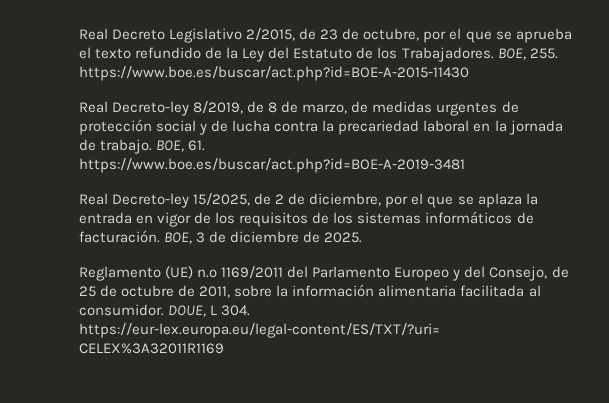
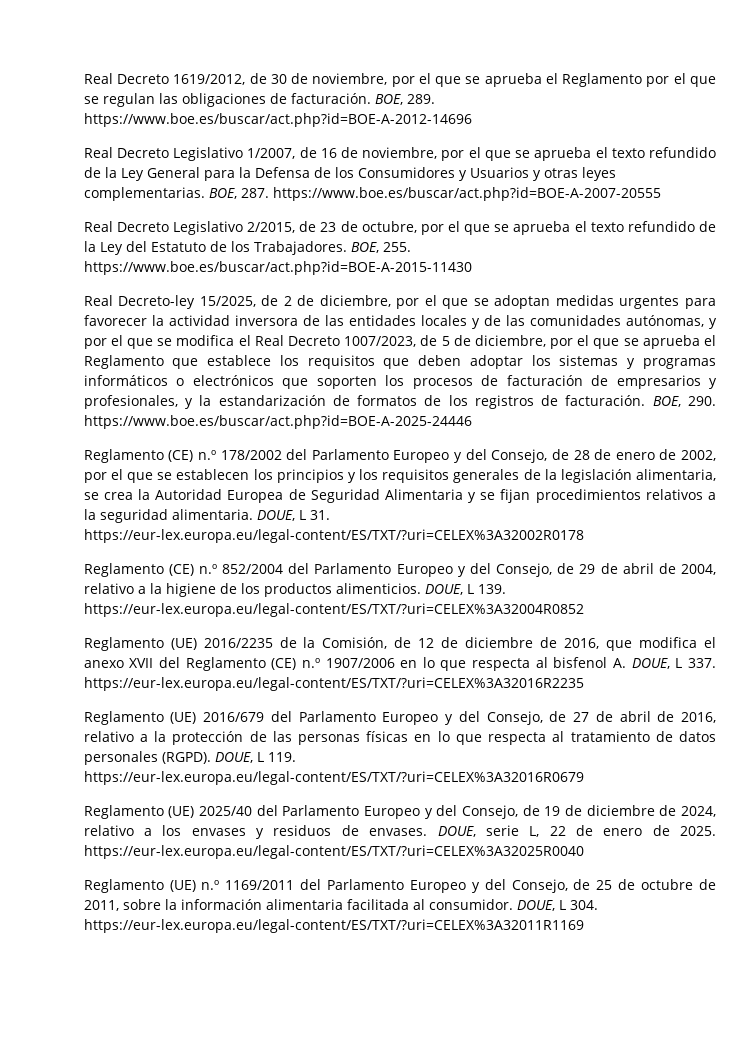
+ Real Decreto 1619/2012, de 30 de noviembre, por el que se aprueba el Reglamento por el que se regulan las obligaciones de facturación. BOE, 289. https://www.boe.es/buscar/act.php?id=BOE-A-2012-14696
+ Real Decreto Legislativo 1/2007, de 16 de noviembre, por el que se aprueba el texto refundido de la Ley General para la Defensa de los Consumidores y Usuarios y otras leyes complementarias. BOE, 287. https://www.boe.es/buscar/act.php?id=BOE-A-2007-20555
- Real Decreto-ley 8/2019, de 8 de marzo, de medidas urgentes de protección social y de lucha contra la precariedad laboral en la jornada de trabajo. BOE, 61. https://www.boe.es/buscar/act.php?id=BOE-A-2019-3481
- Real Decreto-ley 15/2025, de 2 de diciembre, por el que se aplaza la entrada en vigor de los requisitos de los sistemas informáticos de facturación. BOE, 3 de diciembre de 2025.
+ Real Decreto-ley 15/2025, de 2 de diciembre, por el que se adoptan medidas urgentes para favorecer la actividad inversora de las entidades locales y de las comunidades autónomas, y por el que se modifica el Real Decreto 1007/2023, de 5 de diciembre, por el que se aprueba el Reglamento que establece los requisitos que deben adoptar los sistemas y programas informáticos o electrónicos que soporten los procesos de facturación de empresarios y profesionales, y la estandarización de formatos de los registros de facturación. BOE, 290. https://www.boe.es/buscar/act.php?id=BOE-A-2025-24446
+ Reglamento (CE) n.º 178/2002 del Parlamento Europeo y del Consejo, de 28 de enero de 2002, por el que se establecen los principios y los requisitos generales de la legislación alimentaria, se crea la Autoridad Europea de Seguridad Alimentaria y se fijan procedimientos relativos a la seguridad alimentaria. DOUE, L 31. https://eur-lex.europa.eu/legal-content/ES/TXT/?uri=CELEX%3A32002R0178
+ Reglamento (CE) n.º 852/2004 del Parlamento Europeo y del Consejo, de 29 de abril de 2004, relativo a la higiene de los productos alimenticios. DOUE, L 139. https://eur-lex.europa.eu/legal-content/ES/TXT/?uri=CELEX%3A32004R0852
+ Reglamento (UE) 2016/2235 de la Comisión, de 12 de diciembre de 2016, que modifica el anexo XVII del Reglamento (CE) n.º 1907/2006 en lo que respecta al bisfenol A. DOUE, L 337. https://eur-lex.europa.eu/legal-content/ES/TXT/?uri=CELEX%3A32016R2235
+ Reglamento (UE) 2016/679 del Parlamento Europeo y del Consejo, de 27 de abril de 2016, relativo a la protección de las personas físicas en lo que respecta al tratamiento de datos personales (RGPD). DOUE, L 119. https://eur-lex.europa.eu/legal-content/ES/TXT/?uri=CELEX%3A32016R0679
+ Reglamento (UE) 2025/40 del Parlamento Europeo y del Consejo, de 19 de diciembre de 2024, relativo a los envases y residuos de envases. DOUE, serie L, 22 de enero de 2025. https://eur-lex.europa.eu/legal-content/ES/TXT/?uri=CELEX%3A32025R0040

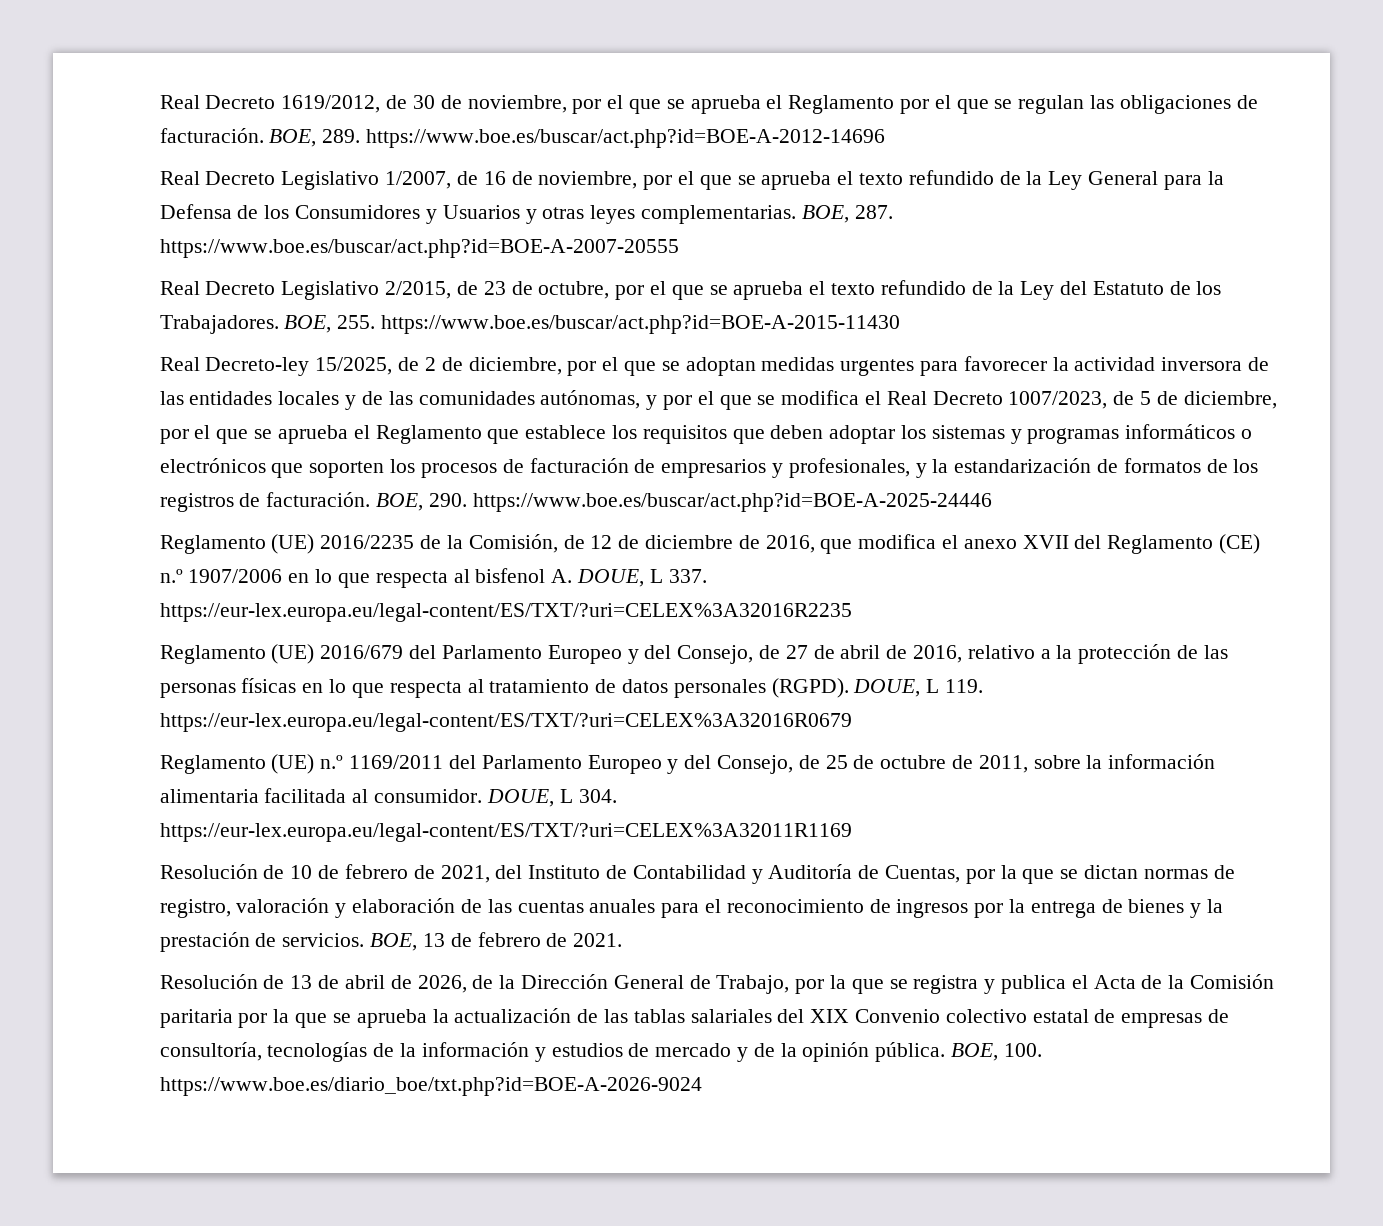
- Reglamento (CE) n.º 178/2002 del Parlamento Europeo y del Consejo, de 28 de enero de 2002, por el que se establecen los principios y los requisitos generales de la legislación alimentaria, se crea la Autoridad Europea de Seguridad Alimentaria y se fijan procedimientos relativos a la seguridad alimentaria. DOUE, L 31. https://eur-lex.europa.eu/legal-content/ES/TXT/?uri=CELEX%3A32002R0178
- Reglamento (CE) n.º 852/2004 del Parlamento Europeo y del Consejo, de 29 de abril de 2004, relativo a la higiene de los productos alimenticios. DOUE, L 139. https://eur-lex.europa.eu/legal-content/ES/TXT/?uri=CELEX%3A32004R0852
- Reglamento (UE) 2025/40 del Parlamento Europeo y del Consejo, de 19 de diciembre de 2024, relativo a los envases y residuos de envases. DOUE, serie L, 22 de enero de 2025. https://eur-lex.europa.eu/legal-content/ES/TXT/?uri=CELEX%3A32025R0040
+ Resolución de 10 de febrero de 2021, del Instituto de Contabilidad y Auditoría de Cuentas, por la que se dictan normas de registro, valoración y elaboración de las cuentas anuales para el reconocimiento de ingresos por la entrega de bienes y la prestación de servicios. BOE, 13 de febrero de 2021.
+ Resolución de 13 de abril de 2026, de la Dirección General de Trabajo, por la que se registra y publica el Acta de la Comisión paritaria por la que se aprueba la actualización de las tablas salariales del XIX Convenio colectivo estatal de empresas de consultoría, tecnologías de la información y estudios de mercado y de la opinión pública. BOE, 100. https://www.boe.es/diario_boe/txt.php?id=BOE-A-2026-9024

